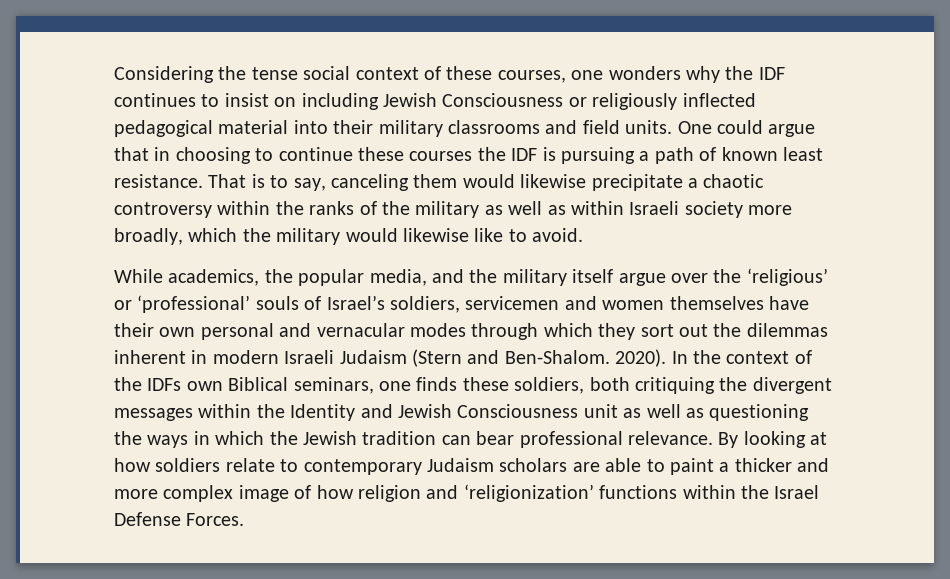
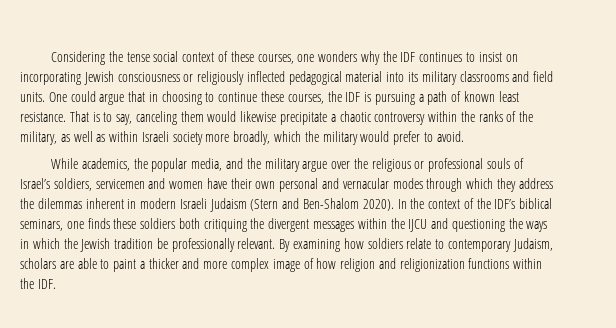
- Considering the tense social context of these courses, one wonders why the IDF continues to insist on including Jewish Consciousness or religiously inflected pedagogical material into their military classrooms and field units.
+ Considering the tense social context of these courses, one wonders why the IDF continues to insist on incorporating Jewish consciousness or religiously inflected pedagogical material into its military classrooms and field units.
- One could argue that in choosing to continue these courses the IDF is pursuing a path of known least resistance.
+ One could argue that in choosing to continue these courses, the IDF is pursuing a path of known least resistance.
- That is to say, canceling them would likewise precipitate a chaotic controversy within the ranks of the military as well as within Israeli society more broadly, which the military would likewise like to avoid.
+ That is to say, canceling them would likewise precipitate a chaotic controversy within the ranks of the military, as well as within Israeli society more broadly, which the military would prefer to avoid.
- While academics, the popular media, and the military itself argue over the ‘religious’ or ‘professional’ souls of Israel’s soldiers, servicemen and women themselves have their own personal and vernacular modes through which they sort out the dilemmas inherent in modern Israeli Judaism (Stern and Ben-Shalom. 2020).
+ While academics, the popular media, and the military argue over the religious or professional souls of Israel’s soldiers, servicemen and women have their own personal and vernacular modes through which they address the dilemmas inherent in modern Israeli Judaism (Stern and Ben-Shalom 2020).
- In the context of the IDFs own Biblical seminars, one finds these soldiers, both critiquing the divergent messages within the Identity and Jewish Consciousness unit as well as questioning the ways in which the Jewish tradition can bear professional relevance. By looking at how soldiers relate to contemporary Judaism scholars are able to paint a thicker and more complex image of how religion and ‘religionization’ functions within the Israel Defense Forces.
+ In the context of the IDF’s biblical seminars, one finds these soldiers both critiquing the divergent messages within the IJCU and questioning the ways in which the Jewish tradition be professionally relevant. By examining how soldiers relate to contemporary Judaism, scholars are able to paint a thicker and more complex image of how religion and religionization functions within the IDF.

